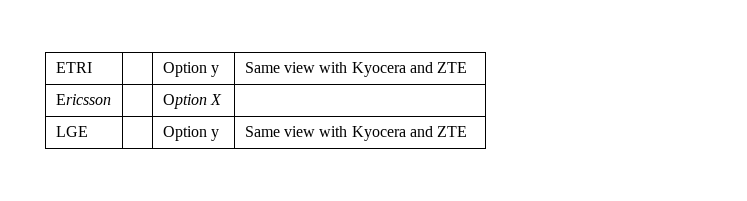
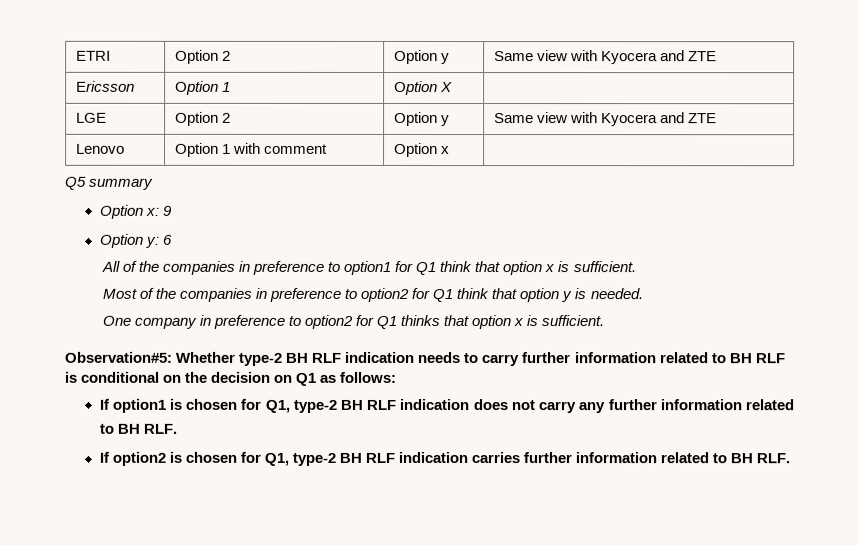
- ETRI | | Option y | Same view with Kyocera and ZTE
+ ETRI | Option 2 | Option y | Same view with Kyocera and ZTE
- Ericsson | | Option X |
+ Ericsson | Option 1 | Option X |
- LGE | | Option y | Same view with Kyocera and ZTE
+ LGE | Option 2 | Option y | Same view with Kyocera and ZTE
+ Lenovo | Option 1 with comment | Option x |
+ Q5 summary
+ Option x: 9
+ Option y: 6
+ All of the companies in preference to option1 for Q1 think that option x is sufficient.
+ Most of the companies in preference to option2 for Q1 think that option y is needed.
+ One company in preference to option2 for Q1 thinks that option x is sufficient.
+ Observation#5: Whether type-2 BH RLF indication needs to carry further information related to BH RLF is conditional on the decision on Q1 as follows:
+ If option1 is chosen for Q1, type-2 BH RLF indication does not carry any further information related to BH RLF.
+ If option2 is chosen for Q1, type-2 BH RLF indication carries further information related to BH RLF.

